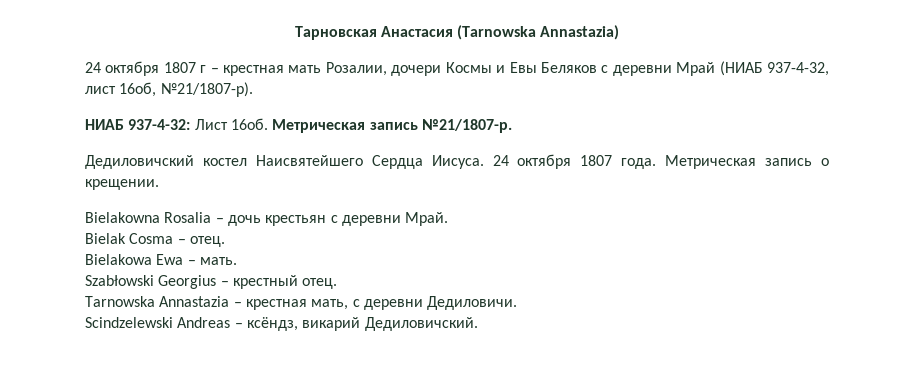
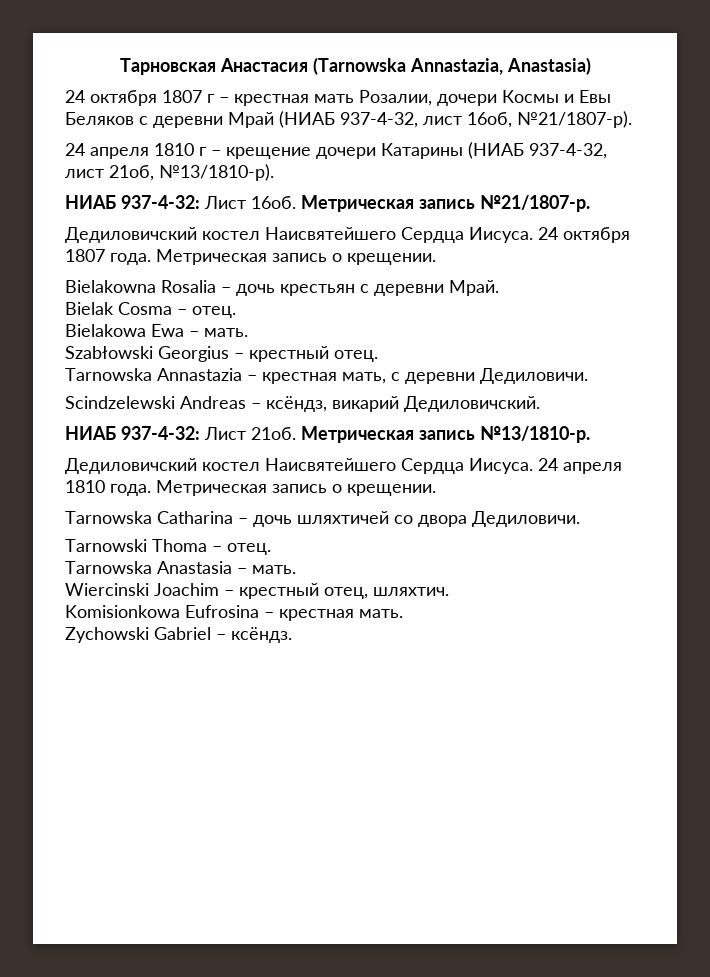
- Тарновская Анастасия (Tarnowska Annastazia)
+ Тарновская Анастасия (Tarnowska Annastazia, Anastasia)
+ 24 апреля 1810 г – крещение дочери Катарины (НИАБ 937-4-32, лист 21об, №13/1810-р).
+ НИАБ 937-4-32: Лист 21об. Метрическая запись №13/1810-р.
+ Дедиловичский костел Наисвятейшего Сердца Иисуса. 24 апреля 1810 года. Метрическая запись о крещении.
+ Tarnowska Catharina – дочь шляхтичей со двора Дедиловичи.
+ Tarnowski Thoma – отец.
+ Tarnowska Anastasia – мать.
+ Wiercinski Joachim – крестный отец, шляхтич.
+ Komisionkowa Eufrosina – крестная мать.
+ Zychowski Gabriel – ксёндз.

